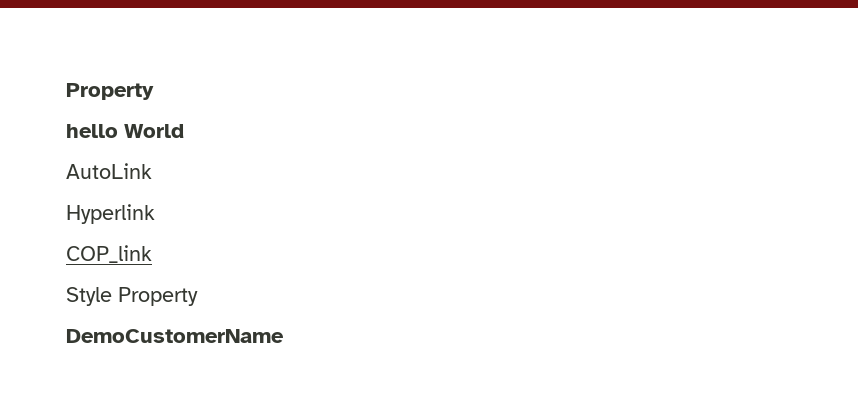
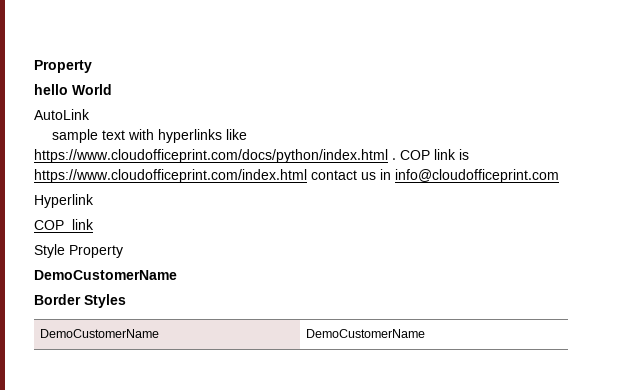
+ sample text with hyperlinks like https://www.cloudofficeprint.com/docs/python/index.html . COP link is https://www.cloudofficeprint.com/index.html contact us in info@cloudofficeprint.com
+ Border Styles
+ DemoCustomerName | DemoCustomerName

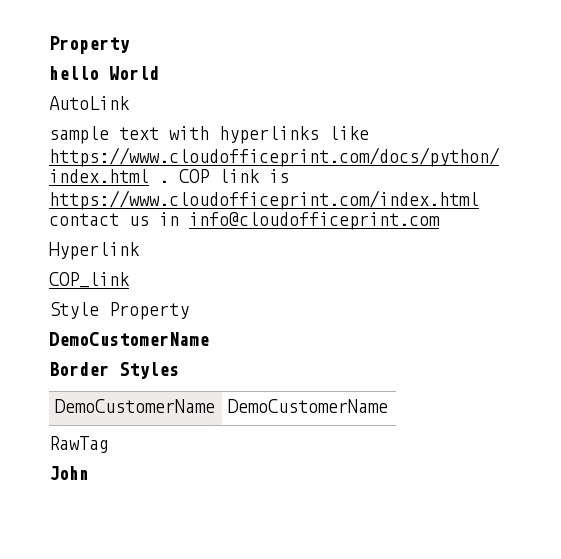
+ RawTag
+ John

